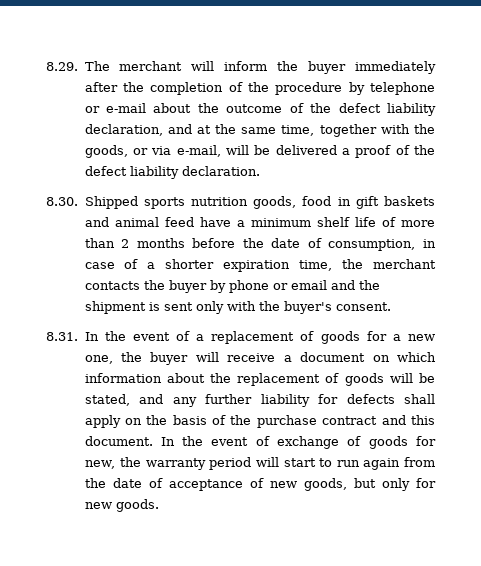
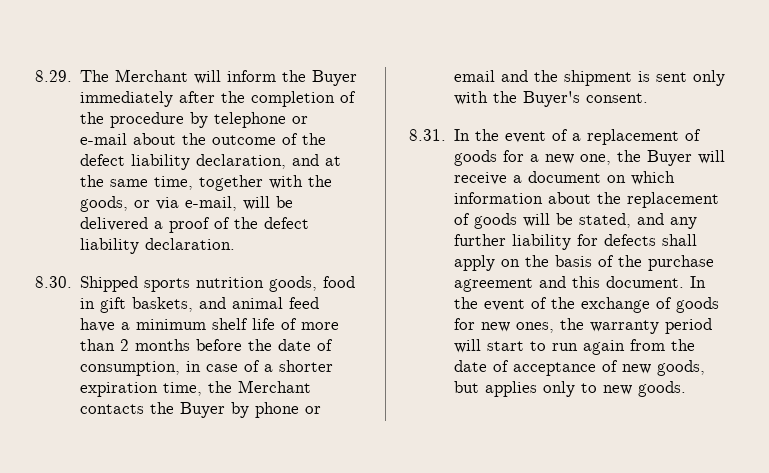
- 8.29. The merchant will inform the buyer immediately after the completion of the procedure by telephone or e-mail about the outcome of the defect liability declaration, and at the same time, together with the goods, or via e-mail, will be delivered a proof of the defect liability declaration.
+ 8.29. The Merchant will inform the Buyer immediately after the completion of the procedure by telephone or e-mail about the outcome of the defect liability declaration, and at the same time, together with the goods, or via e-mail, will be delivered a proof of the defect liability declaration.
- 8.30. Shipped sports nutrition goods, food in gift baskets and animal feed have a minimum shelf life of more than 2 months before the date of consumption, in case of a shorter expiration time, the merchant contacts the buyer by phone or email and the shipment is sent only with the buyer's consent.
+ 8.30. Shipped sports nutrition goods, food in gift baskets, and animal feed have a minimum shelf life of more than 2 months before the date of consumption, in case of a shorter expiration time, the Merchant contacts the Buyer by phone or email and the shipment is sent only with the Buyer's consent.
- 8.31. In the event of a replacement of goods for a new one, the buyer will receive a document on which information about the replacement of goods will be stated, and any further liability for defects shall apply on the basis of the purchase contract and this document.
+ 8.31. In the event of a replacement of goods for a new one, the Buyer will receive a document on which information about the replacement of goods will be stated, and any further liability for defects shall apply on the basis of the purchase agreement and this document.
- In the event of exchange of goods for new, the warranty period will start to run again from the date of acceptance of new goods, but only for new goods.
+ In the event of the exchange of goods for new ones, the warranty period will start to run again from the date of acceptance of new goods, but applies only to new goods.

